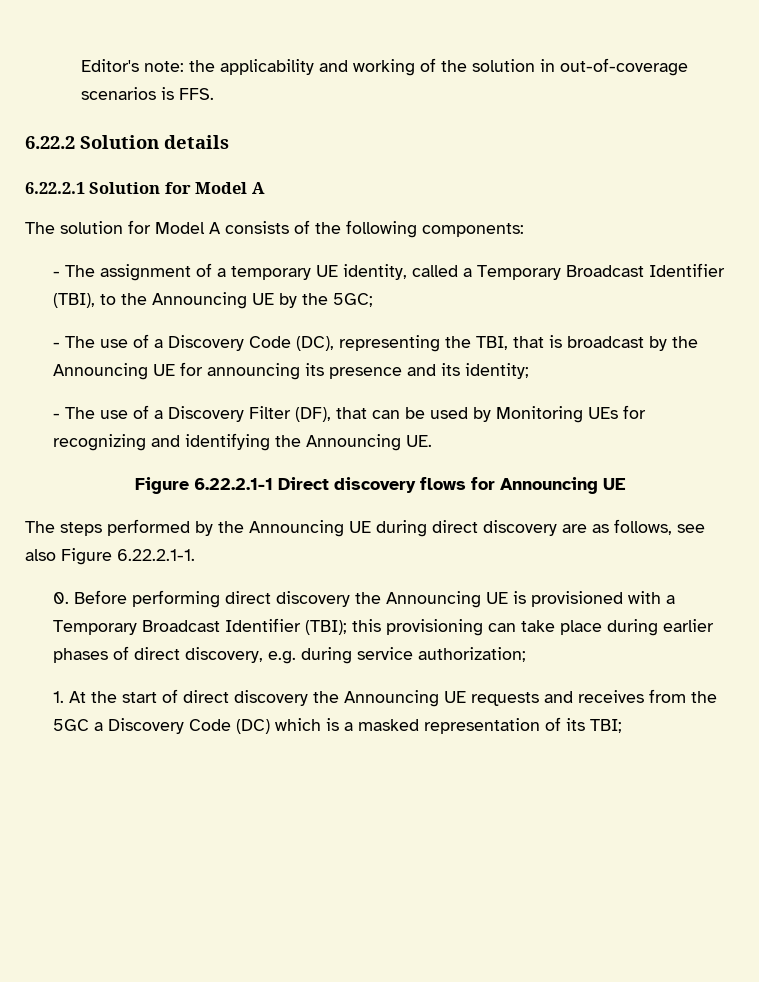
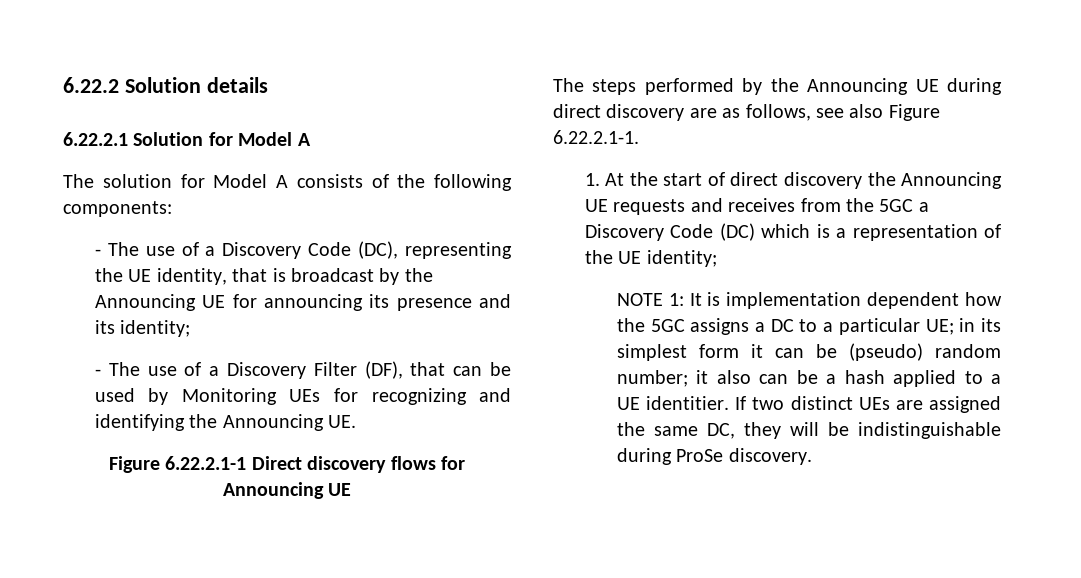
- Editor's note: the applicability and working of the solution in out-of-coverage scenarios is FFS.
- - The assignment of a temporary UE identity, called a Temporary Broadcast Identifier (TBI), to the Announcing UE by the 5GC;
- - The use of a Discovery Code (DC), representing the TBI, that is broadcast by the Announcing UE for announcing its presence and its identity;
+ - The use of a Discovery Code (DC), representing the UE identity, that is broadcast by the Announcing UE for announcing its presence and its identity;
- 0. Before performing direct discovery the Announcing UE is provisioned with a Temporary Broadcast Identifier (TBI); this provisioning can take place during earlier phases of direct discovery, e.g. during service authorization;
- 1. At the start of direct discovery the Announcing UE requests and receives from the 5GC a Discovery Code (DC) which is a masked representation of its TBI;
+ 1. At the start of direct discovery the Announcing UE requests and receives from the 5GC a Discovery Code (DC) which is a representation of the UE identity;
+ NOTE 1: It is implementation dependent how the 5GC assigns a DC to a particular UE; in its simplest form it can be (pseudo) random number; it also can be a hash applied to a UE identitier. If two distinct UEs are assigned the same DC, they will be indistinguishable during ProSe discovery.

